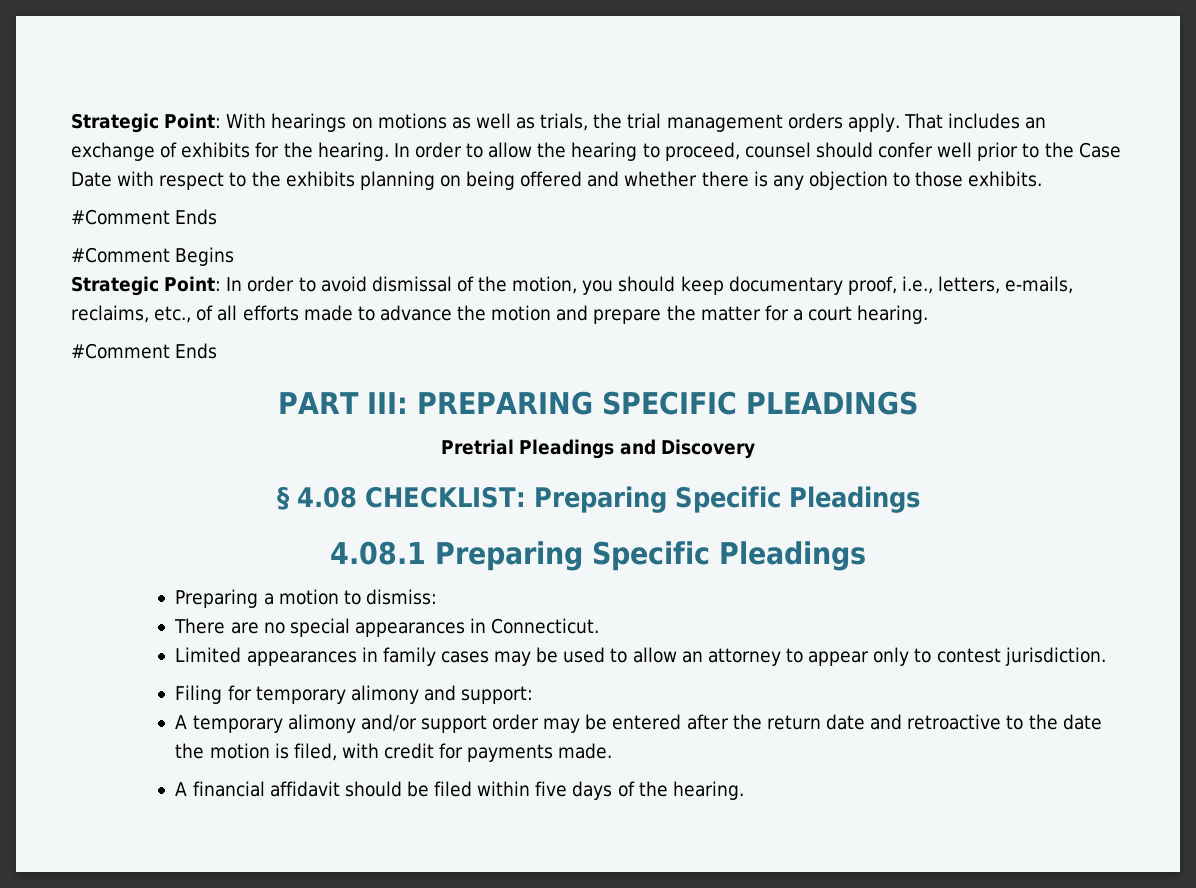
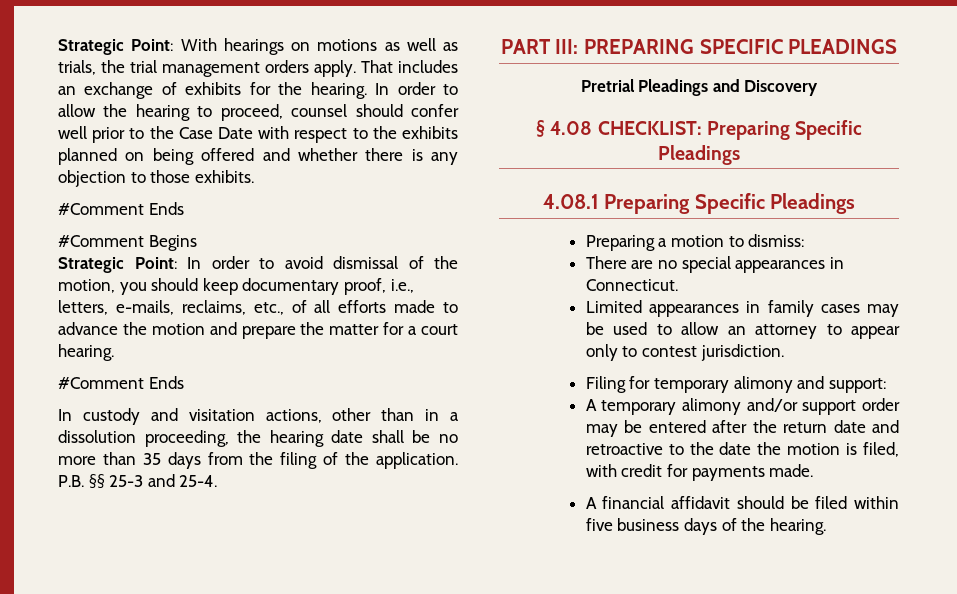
- In order to allow the hearing to proceed, counsel should confer well prior to the Case Date with respect to the exhibits planning on being offered and whether there is any objection to those exhibits.
+ In order to allow the hearing to proceed, counsel should confer well prior to the Case Date with respect to the exhibits planned on being offered and whether there is any objection to those exhibits.
+ In custody and visitation actions, other than in a dissolution proceeding, the hearing date shall be no more than 35 days from the filing of the application. P.B. §§ 25-3 and 25-4.
- A financial affidavit should be filed within five days of the hearing.
+ A financial affidavit should be filed within five business days of the hearing.

